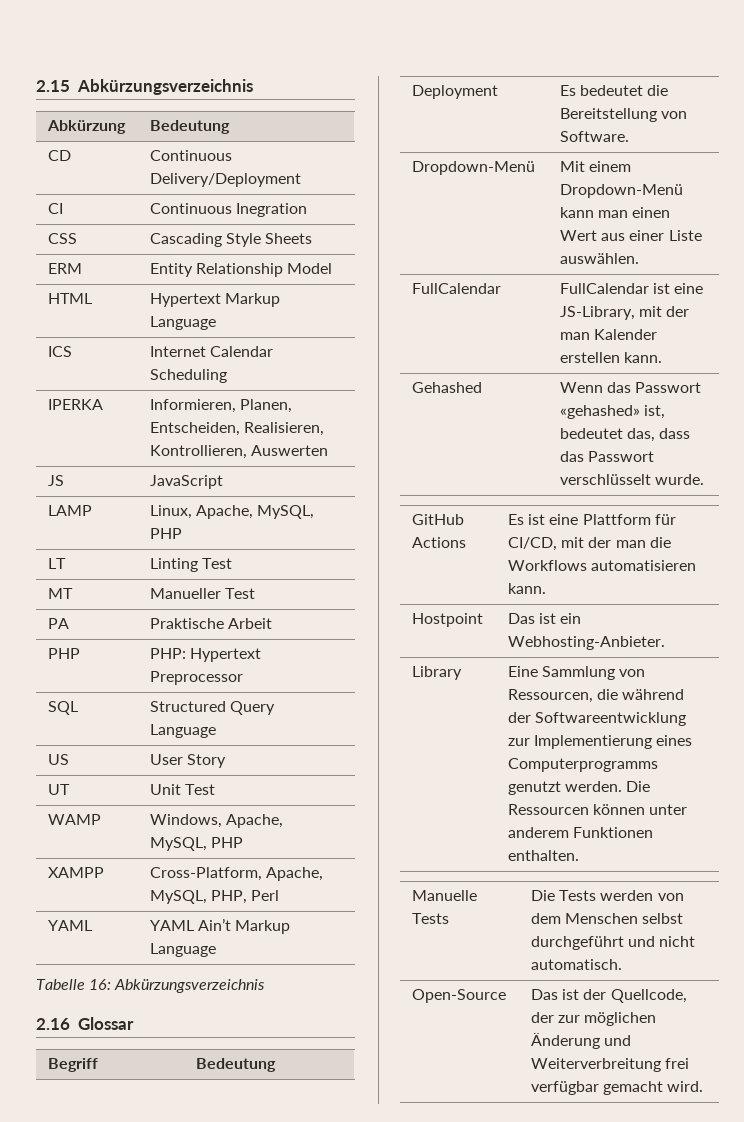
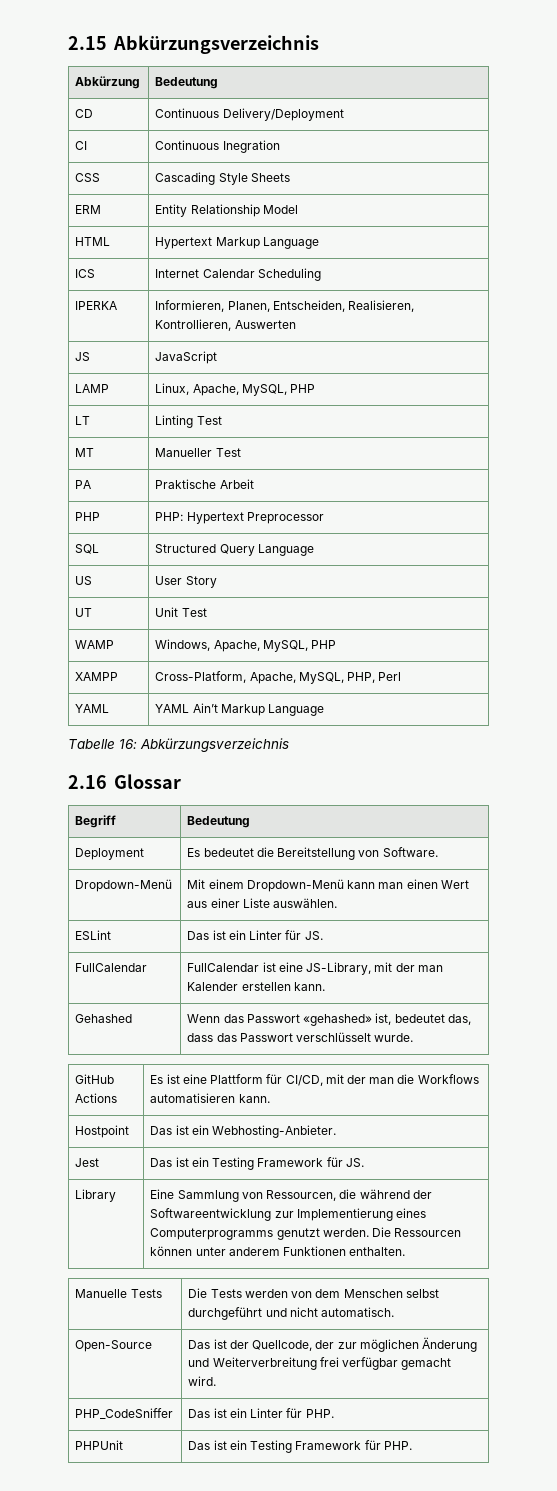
+ ESLint | Das ist ein Linter für JS.
+ Jest | Das ist ein Testing Framework für JS.
+ PHP_CodeSniffer | Das ist ein Linter für PHP.
+ PHPUnit | Das ist ein Testing Framework für PHP.

